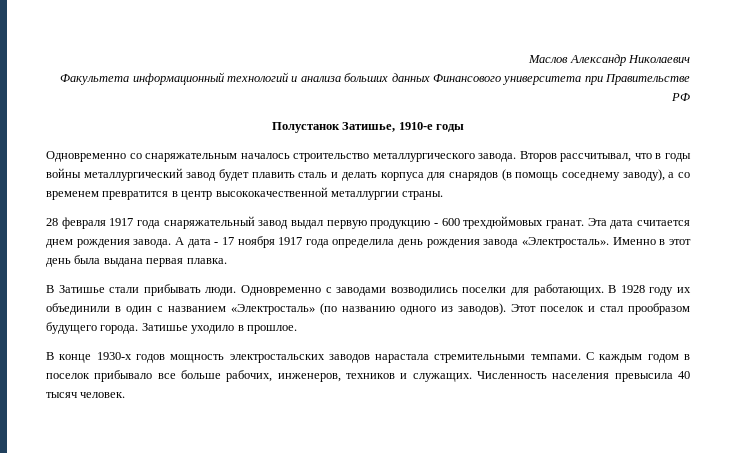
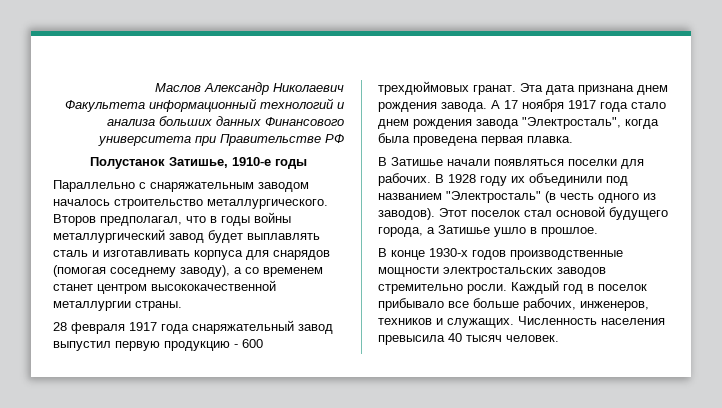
- Одновременно со снаряжательным началось строительство металлургического завода. Второв рассчитывал, что в годы войны металлургический завод будет плавить сталь и делать корпуса для снарядов (в помощь соседнему заводу), а со временем превратится в центр высококачественной металлургии страны.
+ Параллельно с снаряжательным заводом началось строительство металлургического. Второв предполагал, что в годы войны металлургический завод будет выплавлять сталь и изготавливать корпуса для снарядов (помогая соседнему заводу), а со временем станет центром высококачественной металлургии страны.
- 28 февраля 1917 года снаряжательный завод выдал первую продукцию - 600 трехдюймовых гранат.
+ 28 февраля 1917 года снаряжательный завод выпустил первую продукцию - 600 трехдюймовых гранат.
- Эта дата считается днем рождения завода.
+ Эта дата признана днем рождения завода.
- А дата - 17 ноября 1917 года определила день рождения завода «Электросталь». Именно в этот день была выдана первая плавка.
- В Затишье стали прибывать люди. Одновременно с заводами возводились поселки для работающих.
+ А 17 ноября 1917 года стало днем рождения завода "Электросталь", когда была проведена первая плавка.
+ В Затишье начали появляться поселки для рабочих.
- В 1928 году их объединили в один с названием «Электросталь» (по названию одного из заводов).
+ В 1928 году их объединили под названием "Электросталь" (в честь одного из заводов).
- Этот поселок и стал прообразом будущего города. Затишье уходило в прошлое.
+ Этот поселок стал основой будущего города, а Затишье ушло в прошлое.
- В конце 1930-х годов мощность электростальских заводов нарастала стремительными темпами. С каждым годом в поселок прибывало все больше рабочих, инженеров, техников и служащих.
+ В конце 1930-х годов производственные мощности электростальских заводов стремительно росли. Каждый год в поселок прибывало все больше рабочих, инженеров, техников и служащих.

